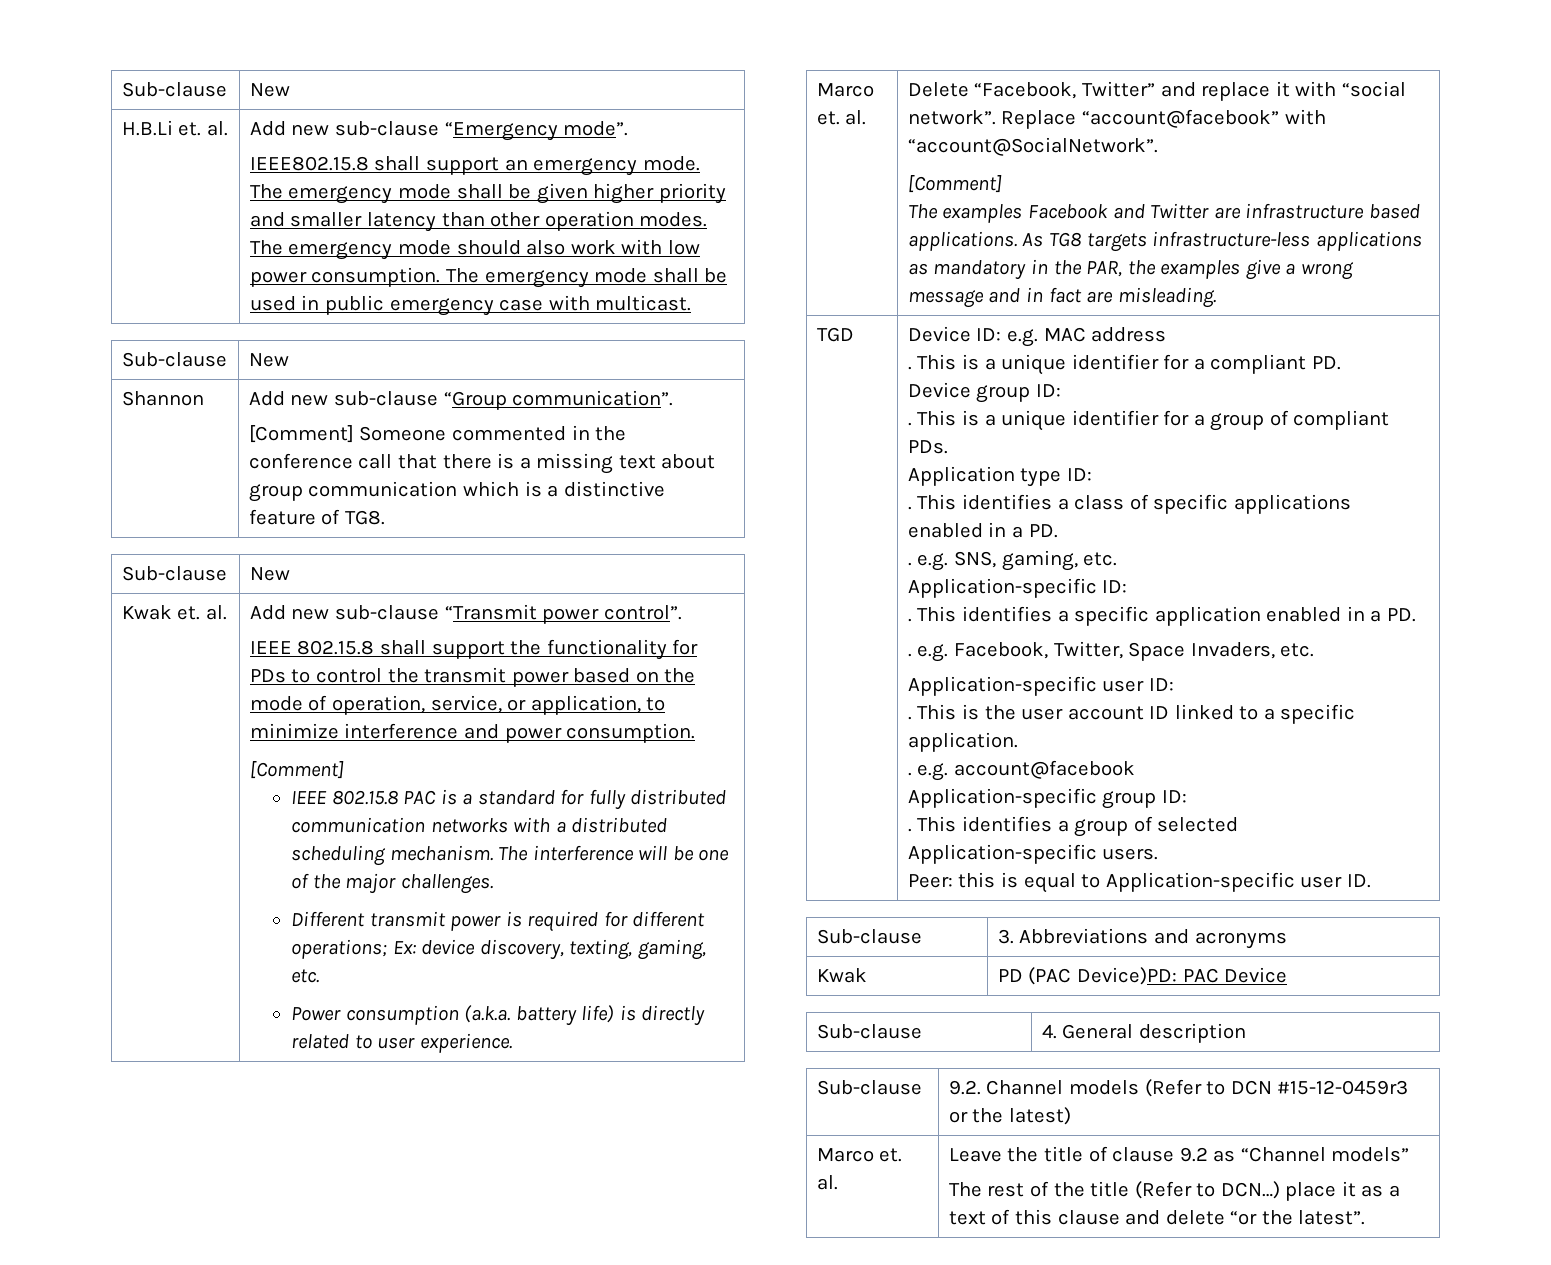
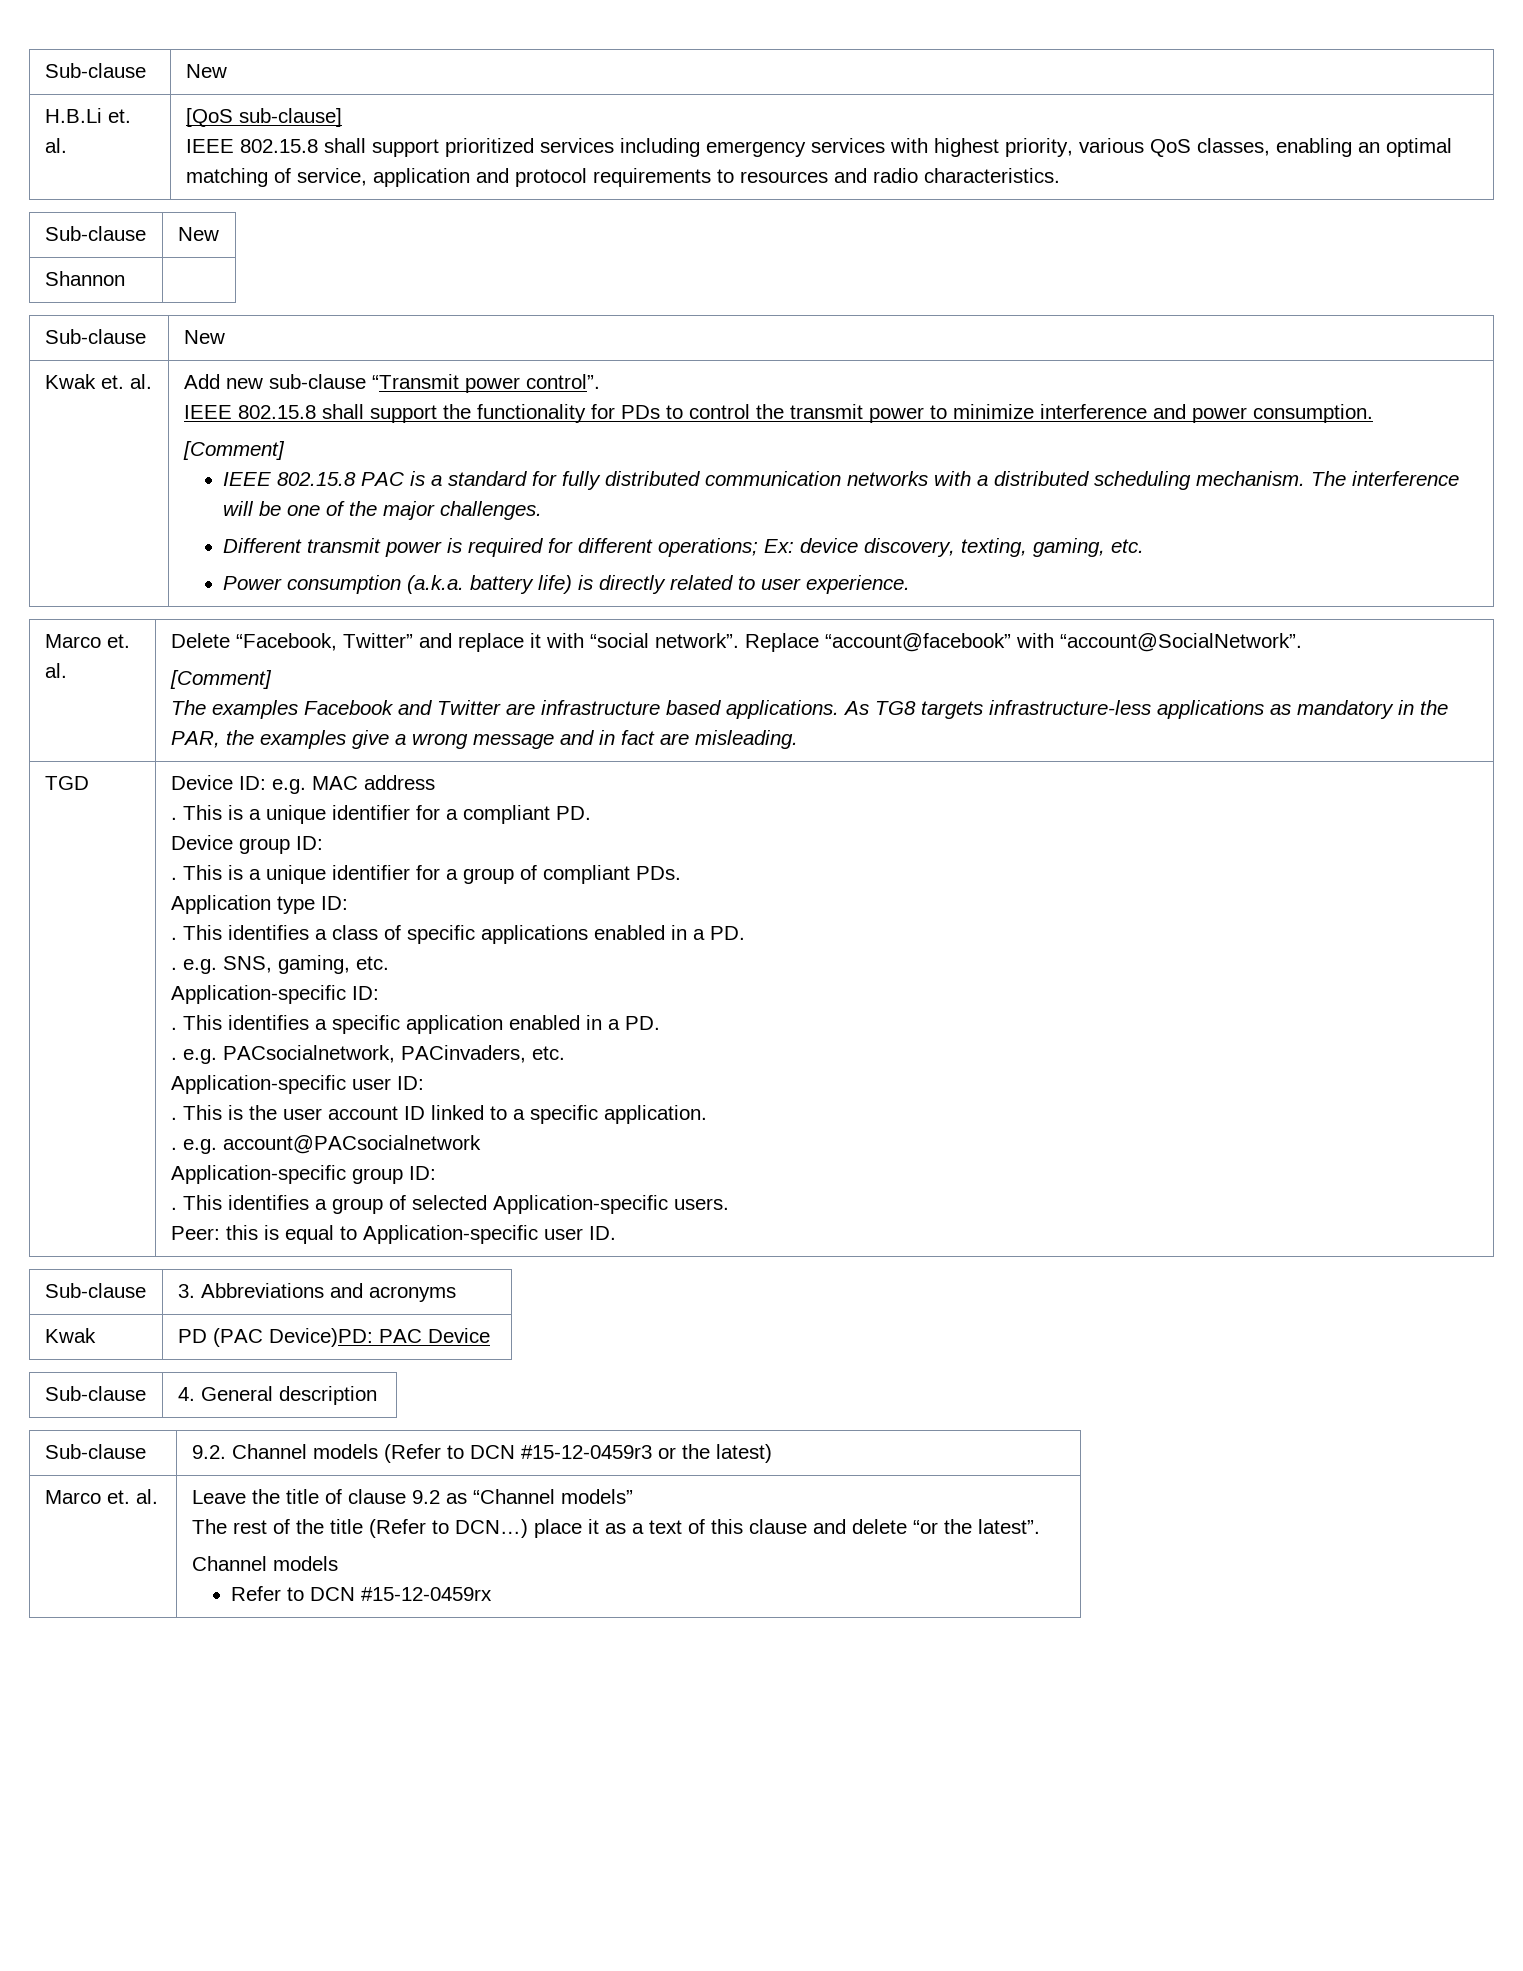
- Add new sub-clause “Emergency mode”.
- IEEE802.15.8 shall support an emergency mode. The emergency mode shall be given higher priority and smaller latency than other operation modes. The emergency mode should also work with low power consumption. The emergency mode shall be used in public emergency case with multicast.
+ [QoS sub-clause]
+ IEEE 802.15.8 shall support prioritized services including emergency services with highest priority, various QoS classes, enabling an optimal matching of service, application and protocol requirements to resources and radio characteristics.
  Sub-clause | New
- Shannon | Add new sub-clause “Group communication”.
- [Comment] Someone commented in the conference call that there is a missing text about group communication which is a distinctive feature of TG8.
+ Shannon |
- IEEE 802.15.8 shall support the functionality for PDs to control the transmit power based on the mode of operation, service, or application, to minimize interference and power consumption.
+ IEEE 802.15.8 shall support the functionality for PDs to control the transmit power to minimize interference and power consumption.
- . e.g. Facebook, Twitter, Space Invaders, etc.
+ . e.g. PACsocialnetwork, PACinvaders, etc.
- . e.g. account@facebook
+ . e.g. account@PACsocialnetwork
  Marco et. al. | Leave the title of clause 9.2 as “Channel models”
  The rest of the title (Refer to DCN…) place it as a text of this clause and delete “or the latest”.
+ Channel models
+ Refer to DCN #15-12-0459rx

